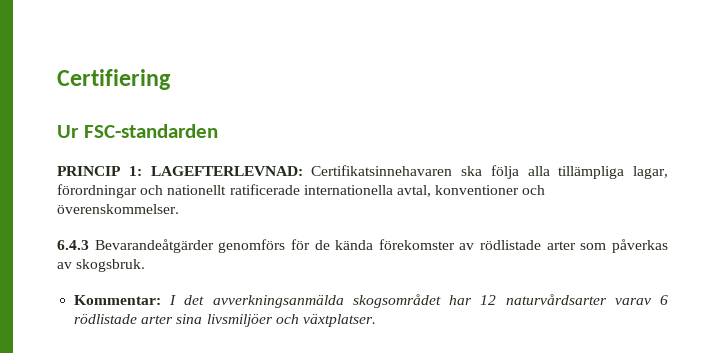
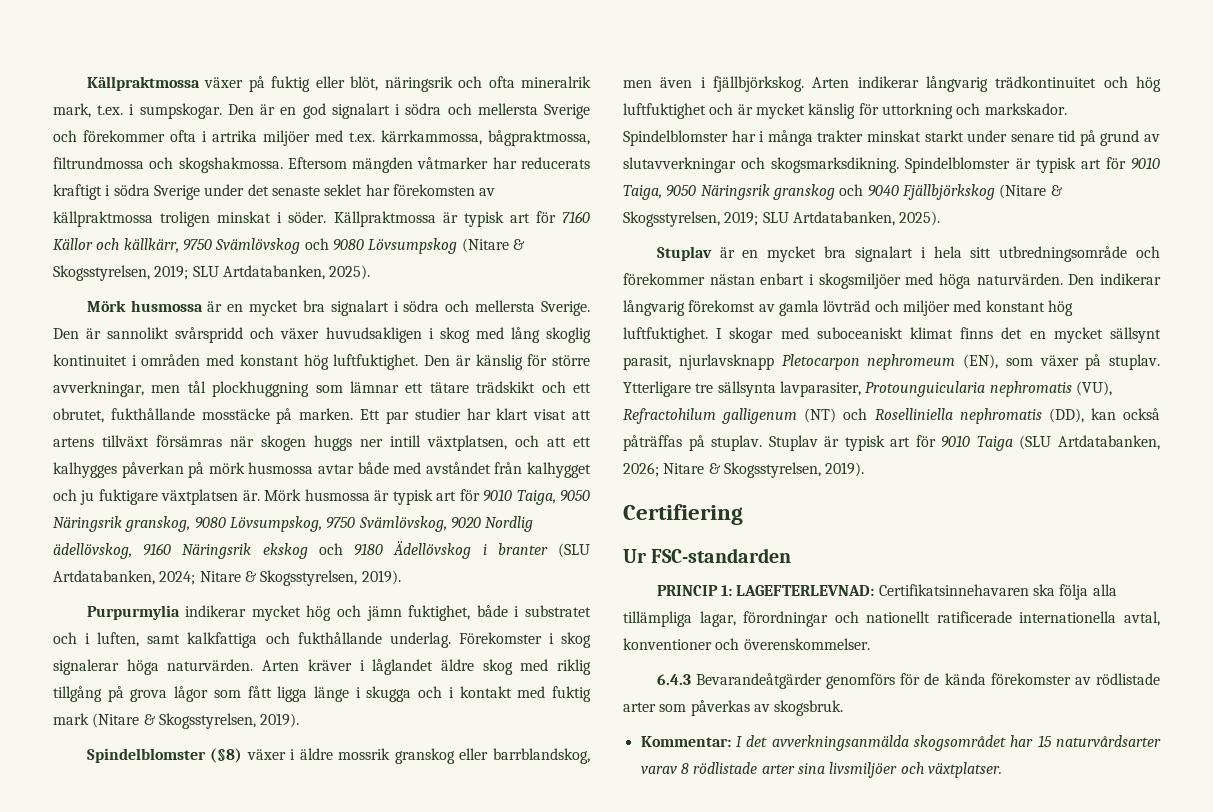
+ Källpraktmossa växer på fuktig eller blöt, näringsrik och ofta mineralrik mark, t.ex. i sumpskogar. Den är en god signalart i södra och mellersta Sverige och förekommer ofta i artrika miljöer med t.ex. kärrkammossa, bågpraktmossa, filtrundmossa och skogshakmossa. Eftersom mängden våtmarker har reducerats kraftigt i södra Sverige under det senaste seklet har förekomsten av källpraktmossa troligen minskat i söder. Källpraktmossa är typisk art för 7160 Källor och källkärr, 9750 Svämlövskog och 9080 Lövsumpskog (Nitare & Skogsstyrelsen, 2019; SLU Artdatabanken, 2025).
+ Mörk husmossa är en mycket bra signalart i södra och mellersta Sverige. Den är sannolikt svårspridd och växer huvudsakligen i skog med lång skoglig kontinuitet i områden med konstant hög luftfuktighet. Den är känslig för större avverkningar, men tål plockhuggning som lämnar ett tätare trädskikt och ett obrutet, fukthållande mosstäcke på marken. Ett par studier har klart visat att artens tillväxt försämras när skogen huggs ner intill växtplatsen, och att ett kalhygges påverkan på mörk husmossa avtar både med avståndet från kalhygget och ju fuktigare växtplatsen är. Mörk husmossa är typisk art för 9010 Taiga, 9050 Näringsrik granskog, 9080 Lövsumpskog, 9750 Svämlövskog, 9020 Nordlig ädellövskog, 9160 Näringsrik ekskog och 9180 Ädellövskog i branter (SLU Artdatabanken, 2024; Nitare & Skogsstyrelsen, 2019).
+ Purpurmylia indikerar mycket hög och jämn fuktighet, både i substratet och i luften, samt kalkfattiga och fukthållande underlag. Förekomster i skog signalerar höga naturvärden. Arten kräver i låglandet äldre skog med riklig tillgång på grova lågor som fått ligga länge i skugga och i kontakt med fuktig mark (Nitare & Skogsstyrelsen, 2019).
+ Spindelblomster (§8) växer i äldre mossrik granskog eller barrblandskog, men även i fjällbjörkskog. Arten indikerar långvarig trädkontinuitet och hög luftfuktighet och är mycket känslig för uttorkning och markskador. Spindelblomster har i många trakter minskat starkt under senare tid på grund av slutavverkningar och skogsmarksdikning. Spindelblomster är typisk art för 9010 Taiga, 9050 Näringsrik granskog och 9040 Fjällbjörkskog (Nitare & Skogsstyrelsen, 2019; SLU Artdatabanken, 2025).
+ Stuplav är en mycket bra signalart i hela sitt utbredningsområde och förekommer nästan enbart i skogsmiljöer med höga naturvärden. Den indikerar långvarig förekomst av gamla lövträd och miljöer med konstant hög luftfuktighet. I skogar med suboceaniskt klimat finns det en mycket sällsynt parasit, njurlavsknapp Pletocarpon nephromeum (EN), som växer på stuplav. Ytterligare tre sällsynta lavparasiter, Protounguicularia nephromatis (VU), Refractohilum galligenum (NT) och Roselliniella nephromatis (DD), kan också påträffas på stuplav. Stuplav är typisk art för 9010 Taiga (SLU Artdatabanken, 2026; Nitare & Skogsstyrelsen, 2019).
- Kommentar: I det avverkningsanmälda skogsområdet har 12 naturvårdsarter varav 6 rödlistade arter sina livsmiljöer och växtplatser.
+ Kommentar: I det avverkningsanmälda skogsområdet har 15 naturvårdsarter varav 8 rödlistade arter sina livsmiljöer och växtplatser.

